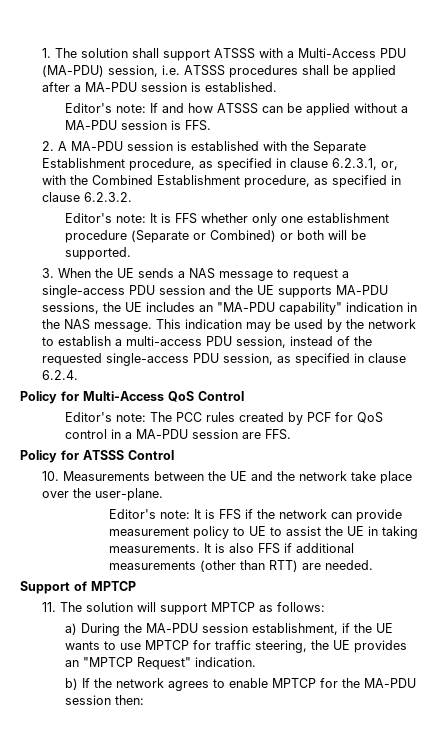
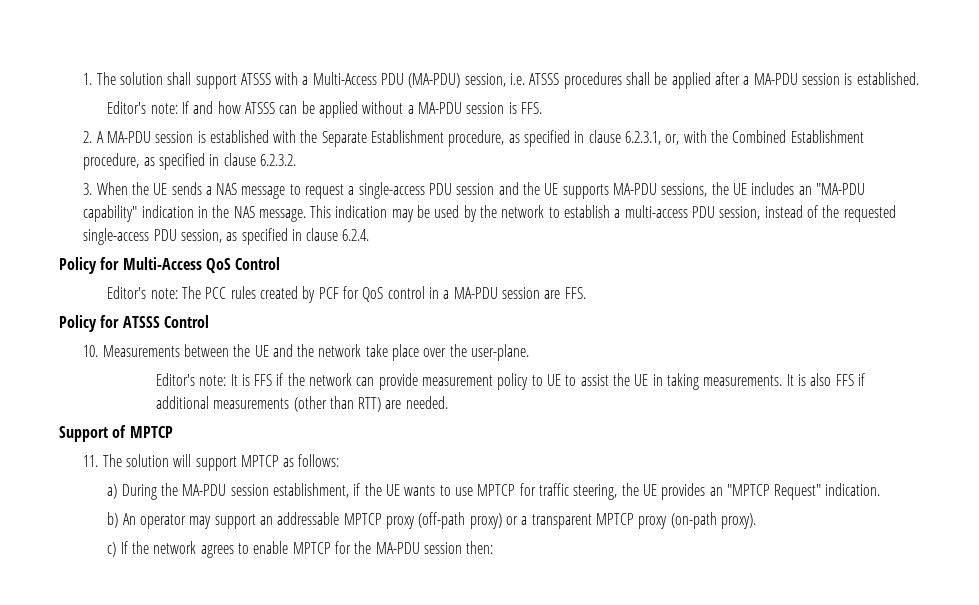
- Editor's note: It is FFS whether only one establishment procedure (Separate or Combined) or both will be supported.
- b) If the network agrees to enable MPTCP for the MA-PDU session then:
+ b) An operator may support an addressable MPTCP proxy (off-path proxy) or a transparent MPTCP proxy (on-path proxy).
+ c) If the network agrees to enable MPTCP for the MA-PDU session then:

